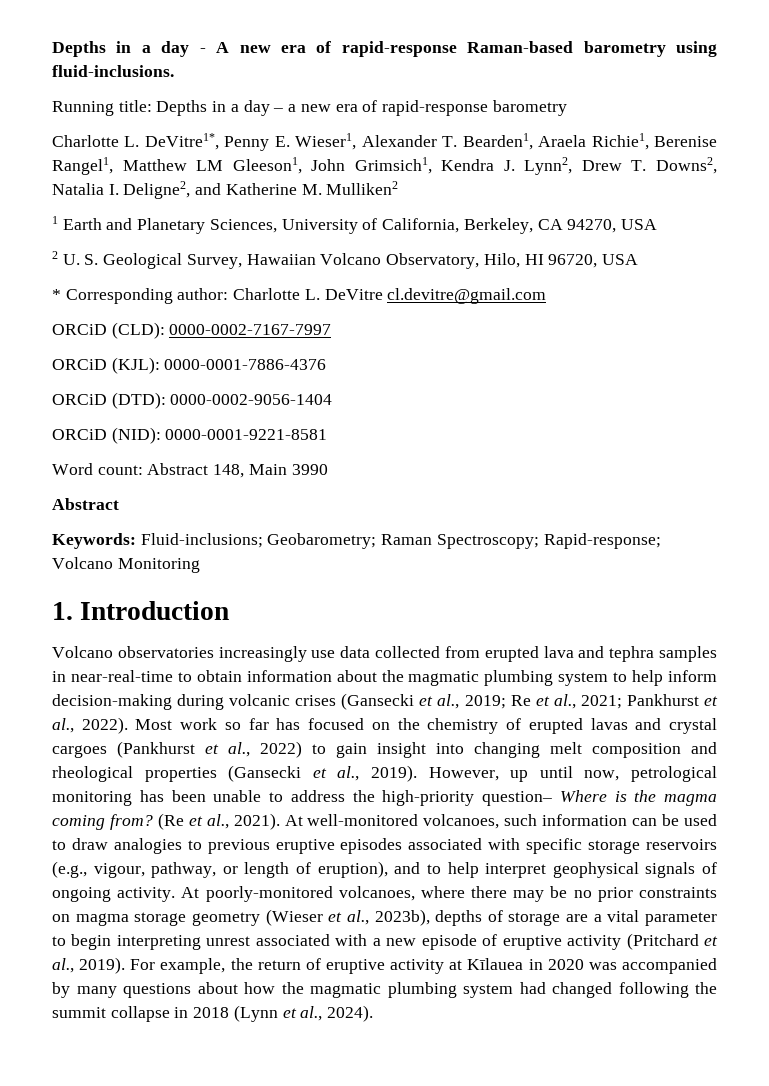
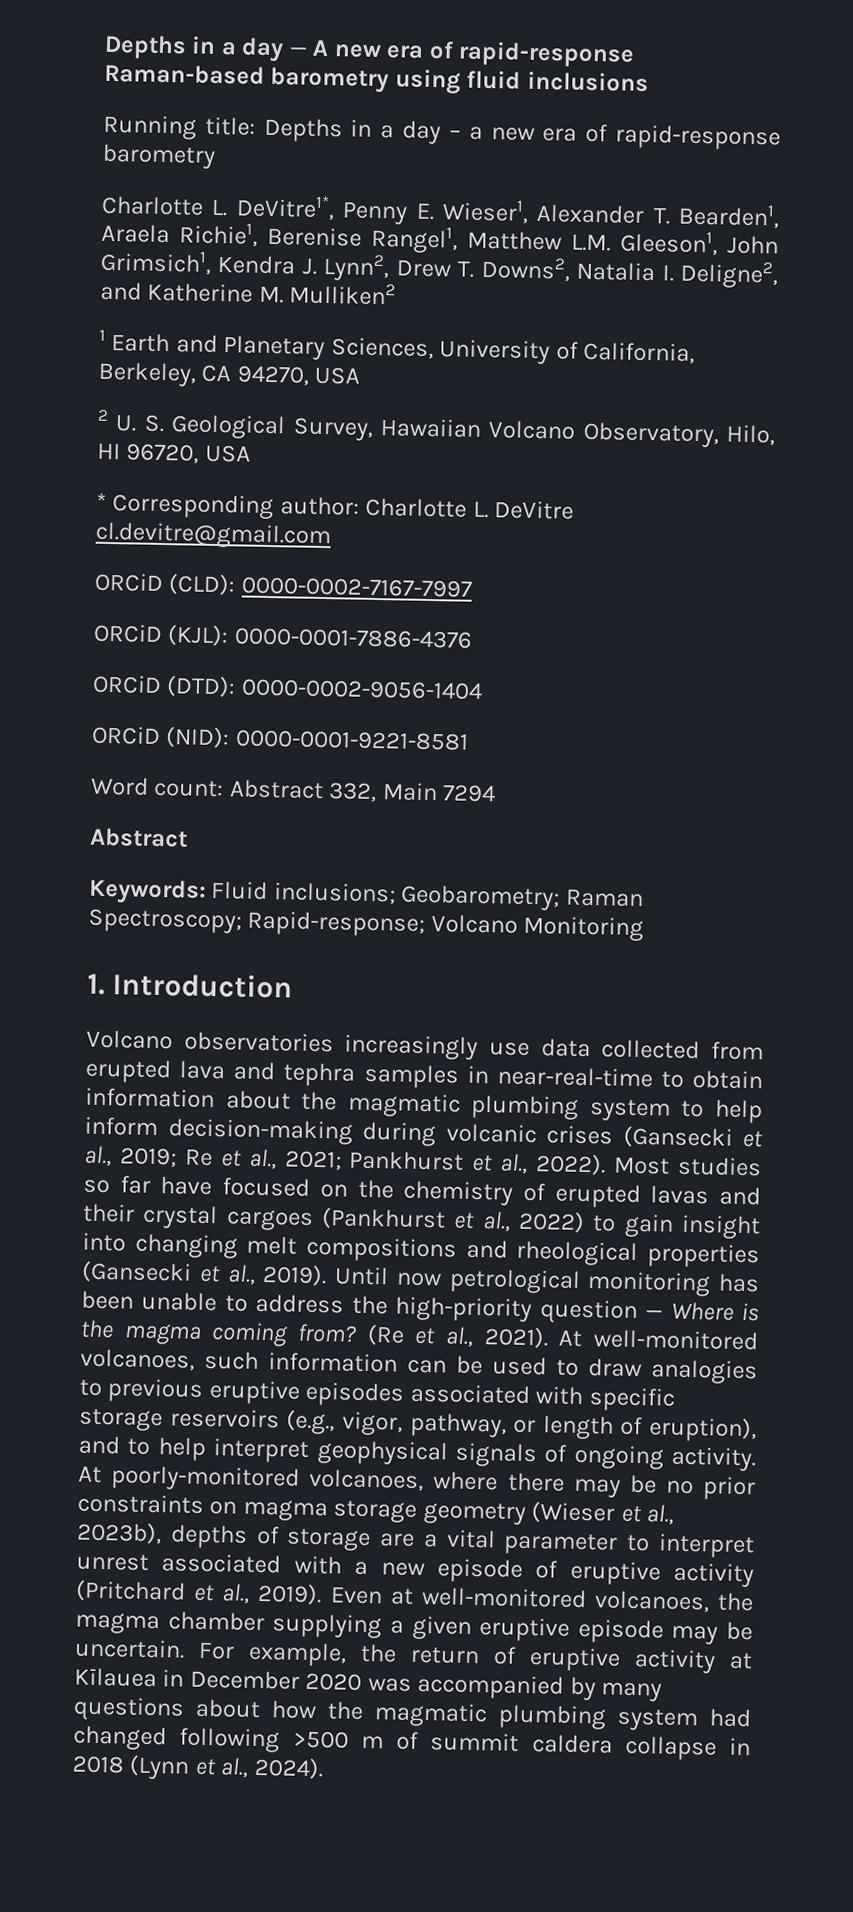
- Depths in a day - A new era of rapid-response Raman-based barometry using fluid-inclusions.
+ Depths in a day — A new era of rapid-response Raman-based barometry using fluid inclusions
- Charlotte L. DeVitre1*, Penny E. Wieser1, Alexander T. Bearden1, Araela Richie1, Berenise Rangel1, Matthew LM Gleeson1, John Grimsich1, Kendra J. Lynn2, Drew T. Downs2, Natalia I. Deligne2, and Katherine M. Mulliken2
+ Charlotte L. DeVitre1*, Penny E. Wieser1, Alexander T. Bearden1, Araela Richie1, Berenise Rangel1, Matthew L.M. Gleeson1, John Grimsich1, Kendra J. Lynn2, Drew T. Downs2, Natalia I. Deligne2, and Katherine M. Mulliken2
- Word count: Abstract 148, Main 3990
+ Word count: Abstract 332, Main 7294
- Keywords: Fluid-inclusions; Geobarometry; Raman Spectroscopy; Rapid-response; Volcano Monitoring
+ Keywords: Fluid inclusions; Geobarometry; Raman Spectroscopy; Rapid-response; Volcano Monitoring
- Most work so far has focused on the chemistry of erupted lavas and crystal cargoes (Pankhurst et al., 2022) to gain insight into changing melt composition and rheological properties (Gansecki et al., 2019).
+ Most studies so far have focused on the chemistry of erupted lavas and their crystal cargoes (Pankhurst et al., 2022) to gain insight into changing melt compositions and rheological properties (Gansecki et al., 2019).
- However, up until now, petrological monitoring has been unable to address the high-priority question– Where is the magma coming from?
+ Until now petrological monitoring has been unable to address the high-priority question — Where is the magma coming from?
- At well-monitored volcanoes, such information can be used to draw analogies to previous eruptive episodes associated with specific storage reservoirs (e.g., vigour, pathway, or length of eruption), and to help interpret geophysical signals of ongoing activity.
+ At well-monitored volcanoes, such information can be used to draw analogies to previous eruptive episodes associated with specific storage reservoirs (e.g., vigor, pathway, or length of eruption), and to help interpret geophysical signals of ongoing activity.
- At poorly-monitored volcanoes, where there may be no prior constraints on magma storage geometry (Wieser et al., 2023b), depths of storage are a vital parameter to begin interpreting unrest associated with a new episode of eruptive activity (Pritchard et al., 2019).
+ At poorly-monitored volcanoes, where there may be no prior constraints on magma storage geometry (Wieser et al., 2023b), depths of storage are a vital parameter to interpret unrest associated with a new episode of eruptive activity (Pritchard et al., 2019).
+ Even at well-monitored volcanoes, the magma chamber supplying a given eruptive episode may be uncertain.
- For example, the return of eruptive activity at Kīlauea in 2020 was accompanied by many questions about how the magmatic plumbing system had changed following the summit collapse in 2018 (Lynn et al., 2024).
+ For example, the return of eruptive activity at Kīlauea in December 2020 was accompanied by many questions about how the magmatic plumbing system had changed following >500 m of summit caldera collapse in 2018 (Lynn et al., 2024).

